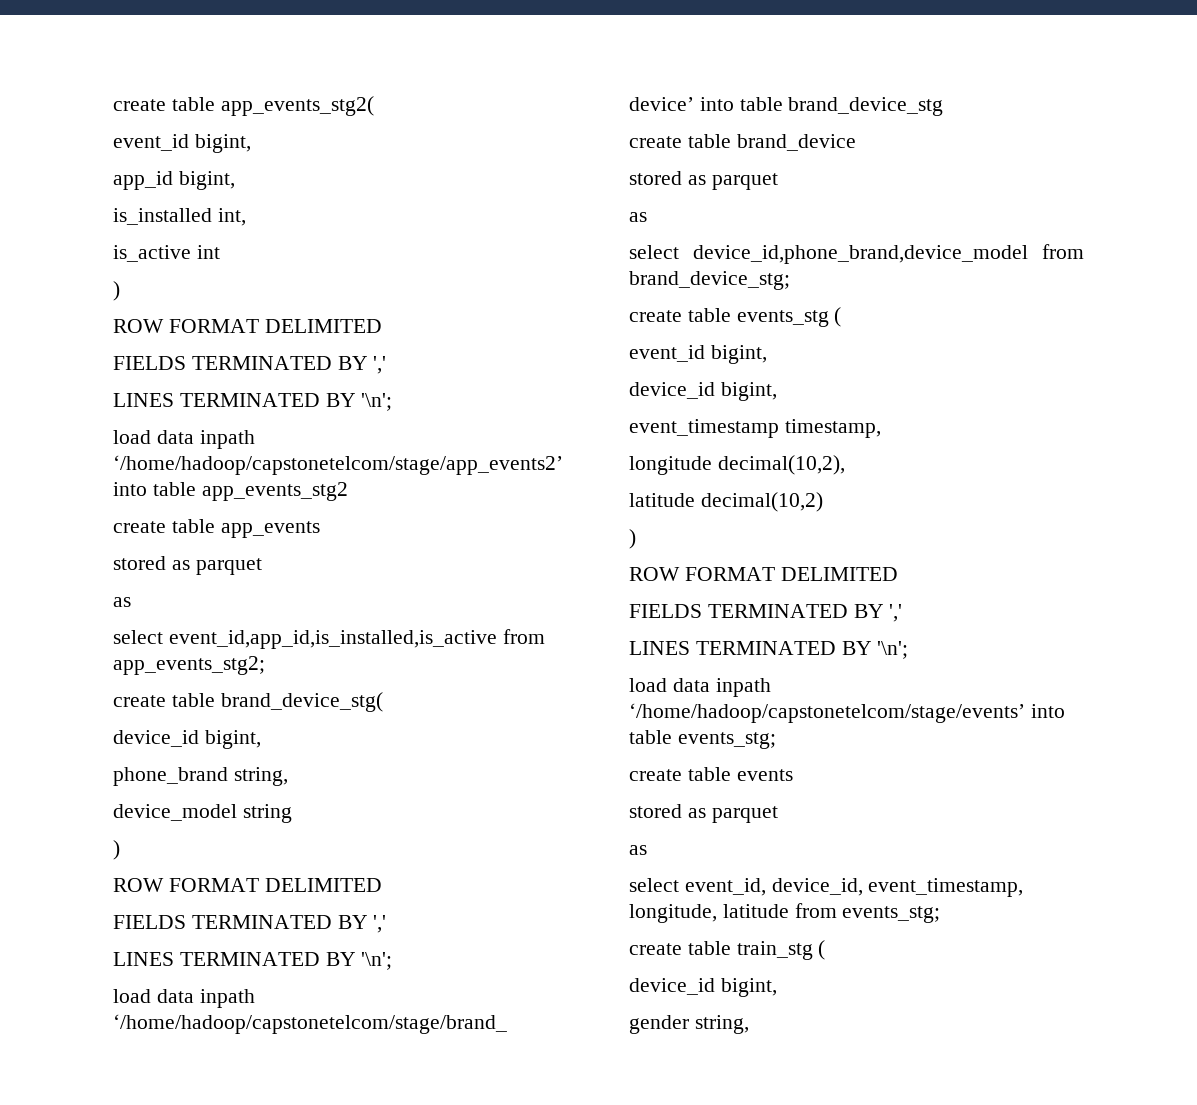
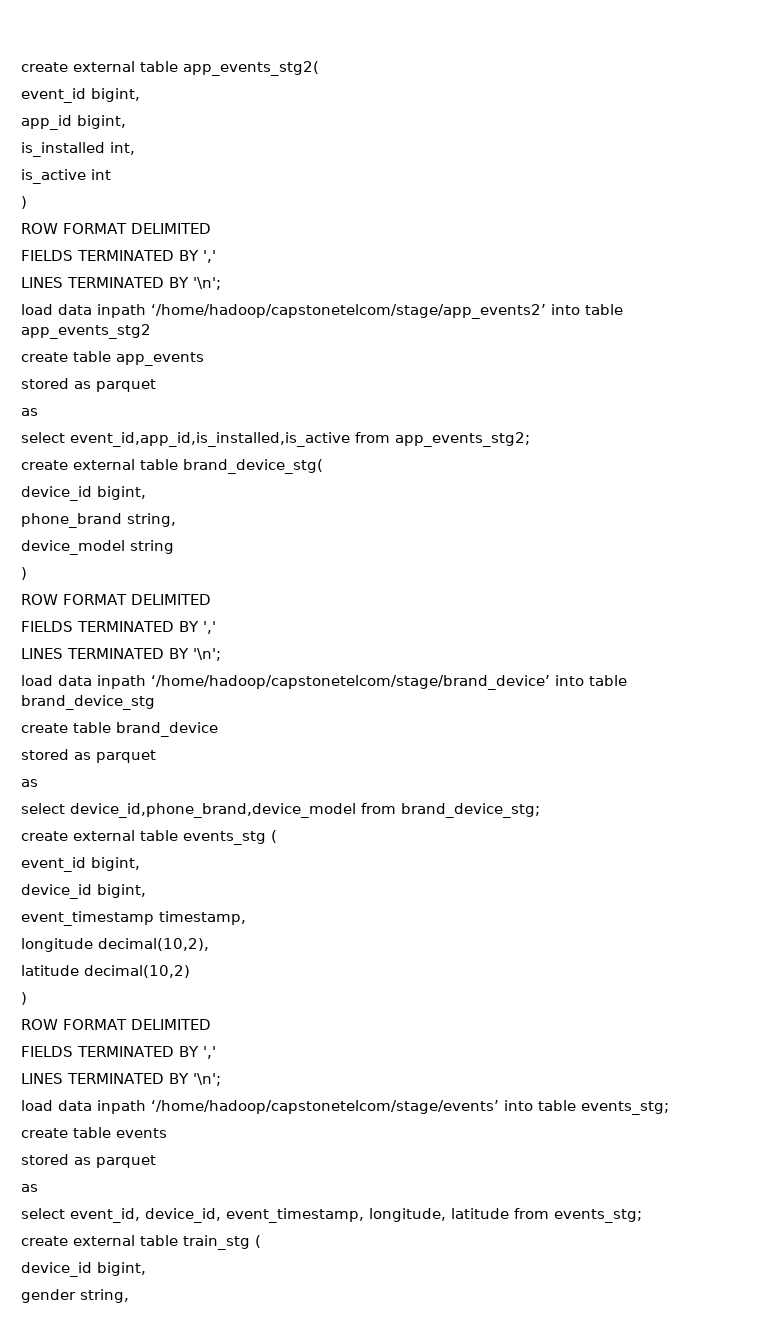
- create table app_events_stg2(
+ create external table app_events_stg2(
- create table brand_device_stg(
+ create external table brand_device_stg(
- create table events_stg (
+ create external table events_stg (
- create table train_stg (
+ create external table train_stg (

